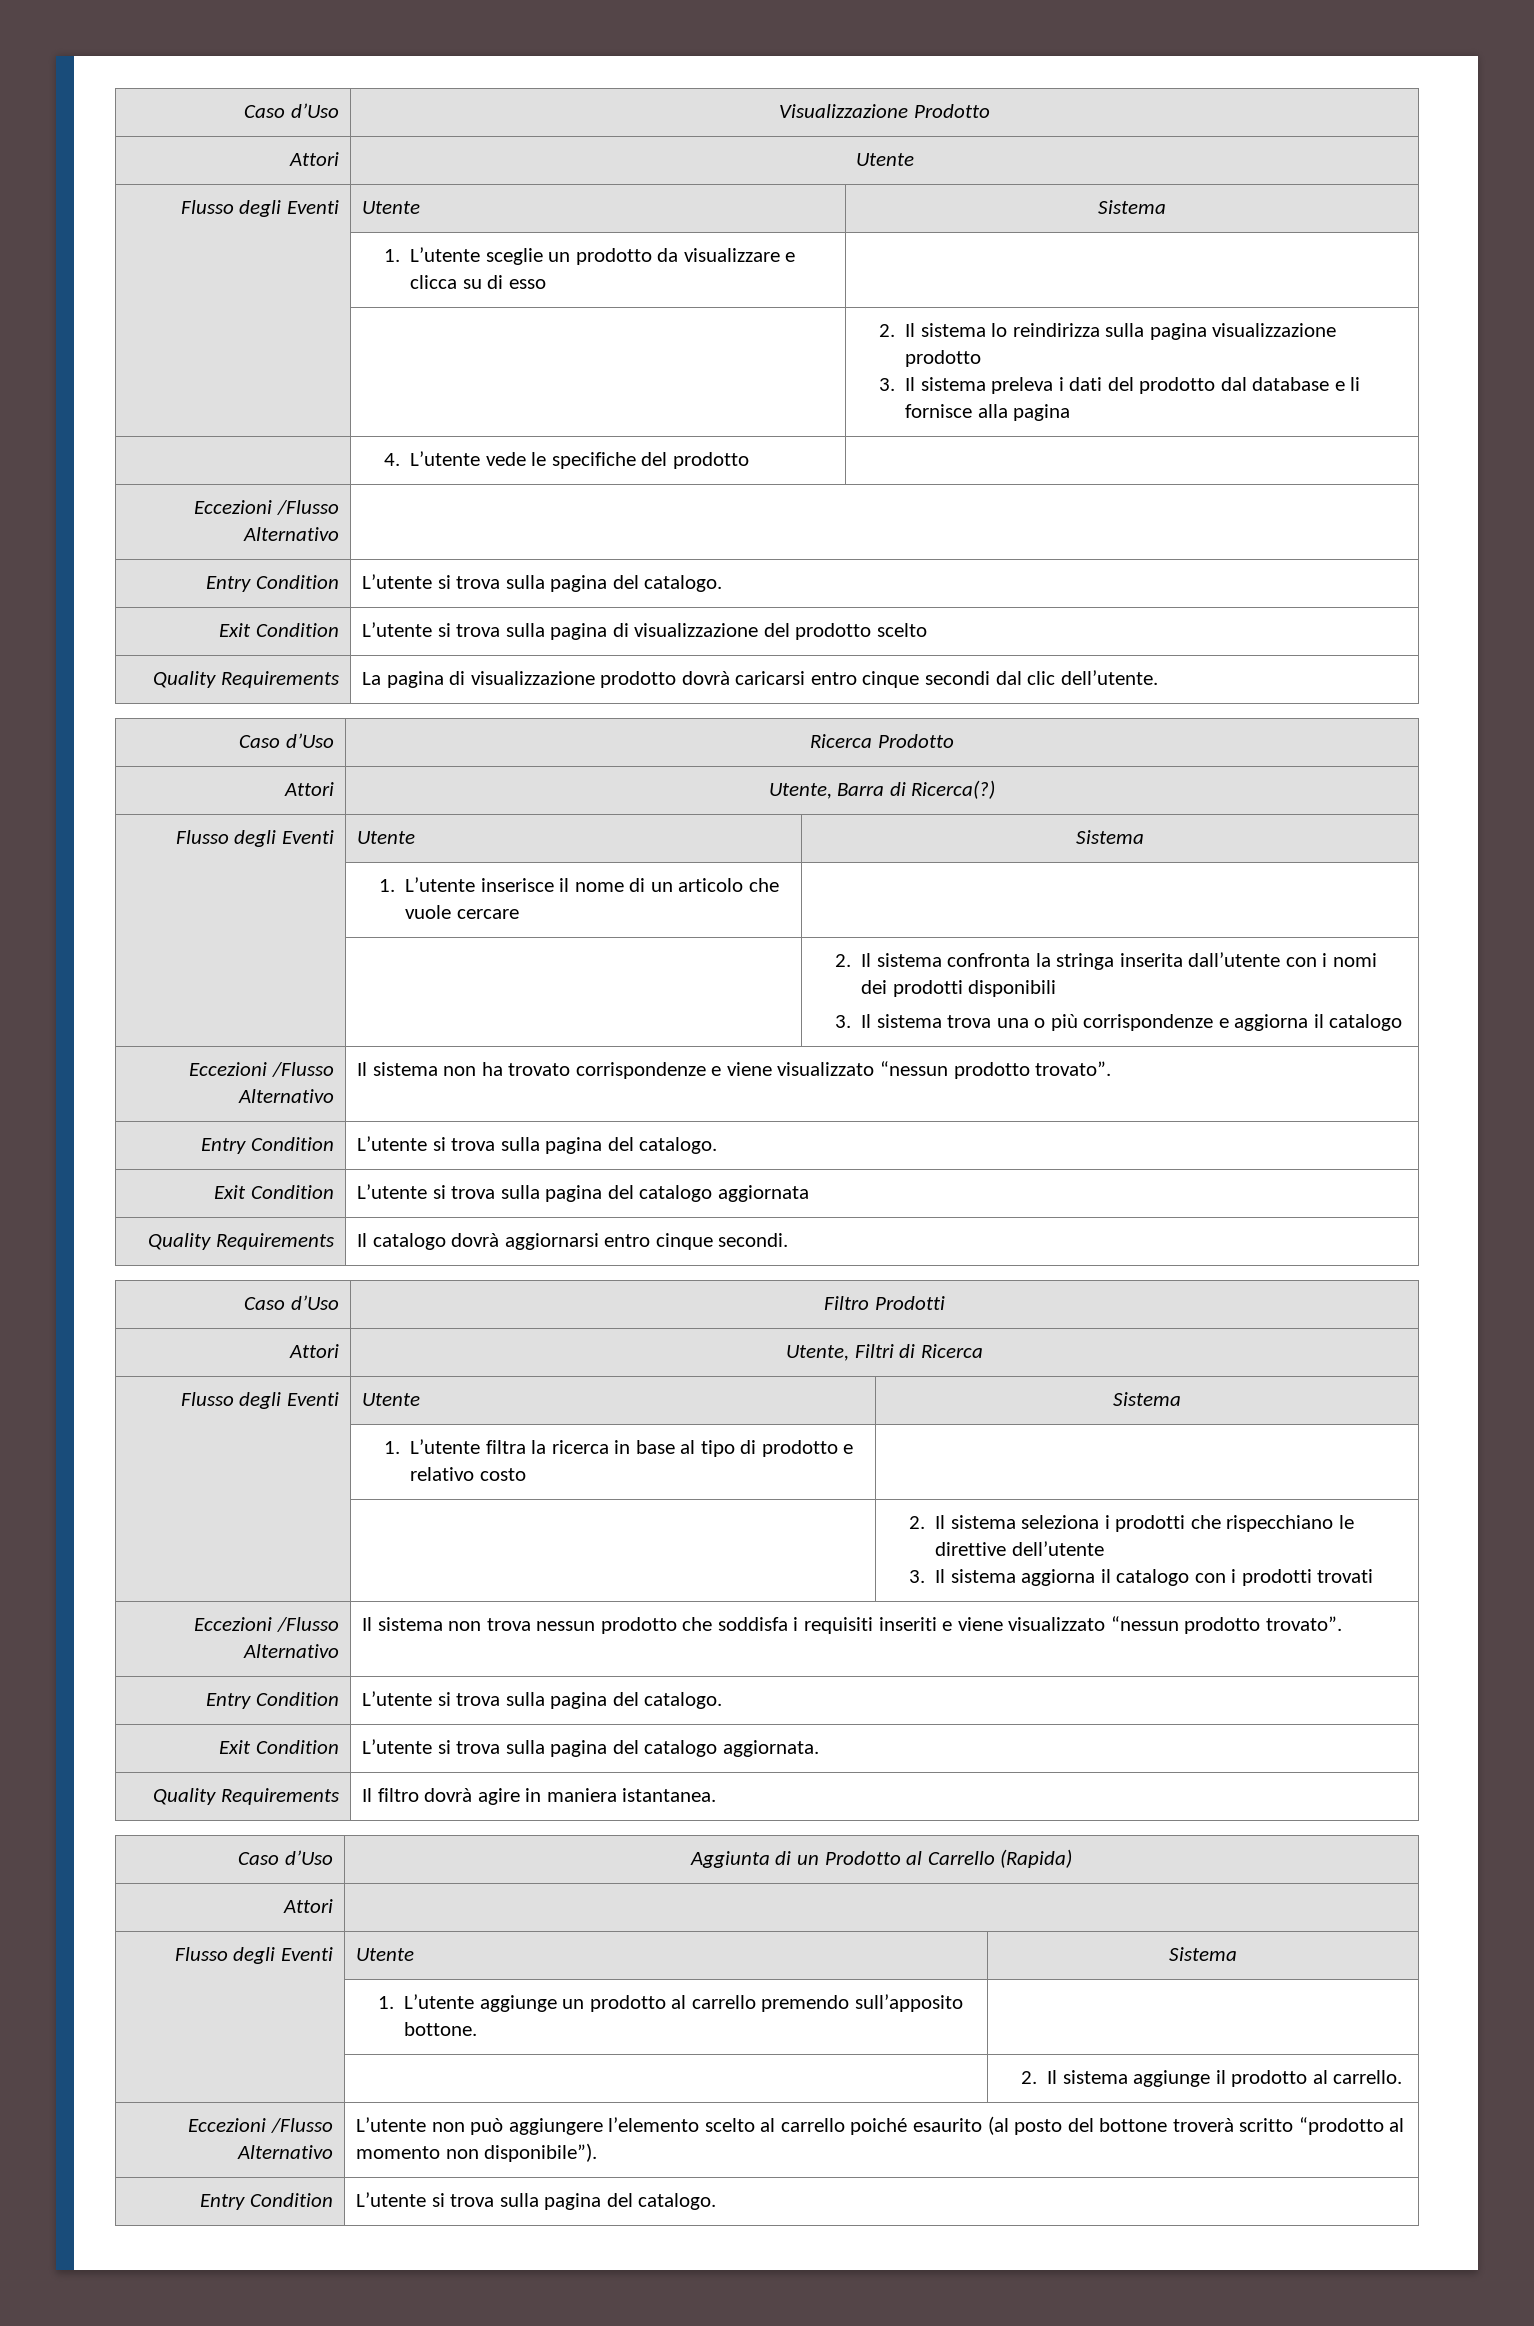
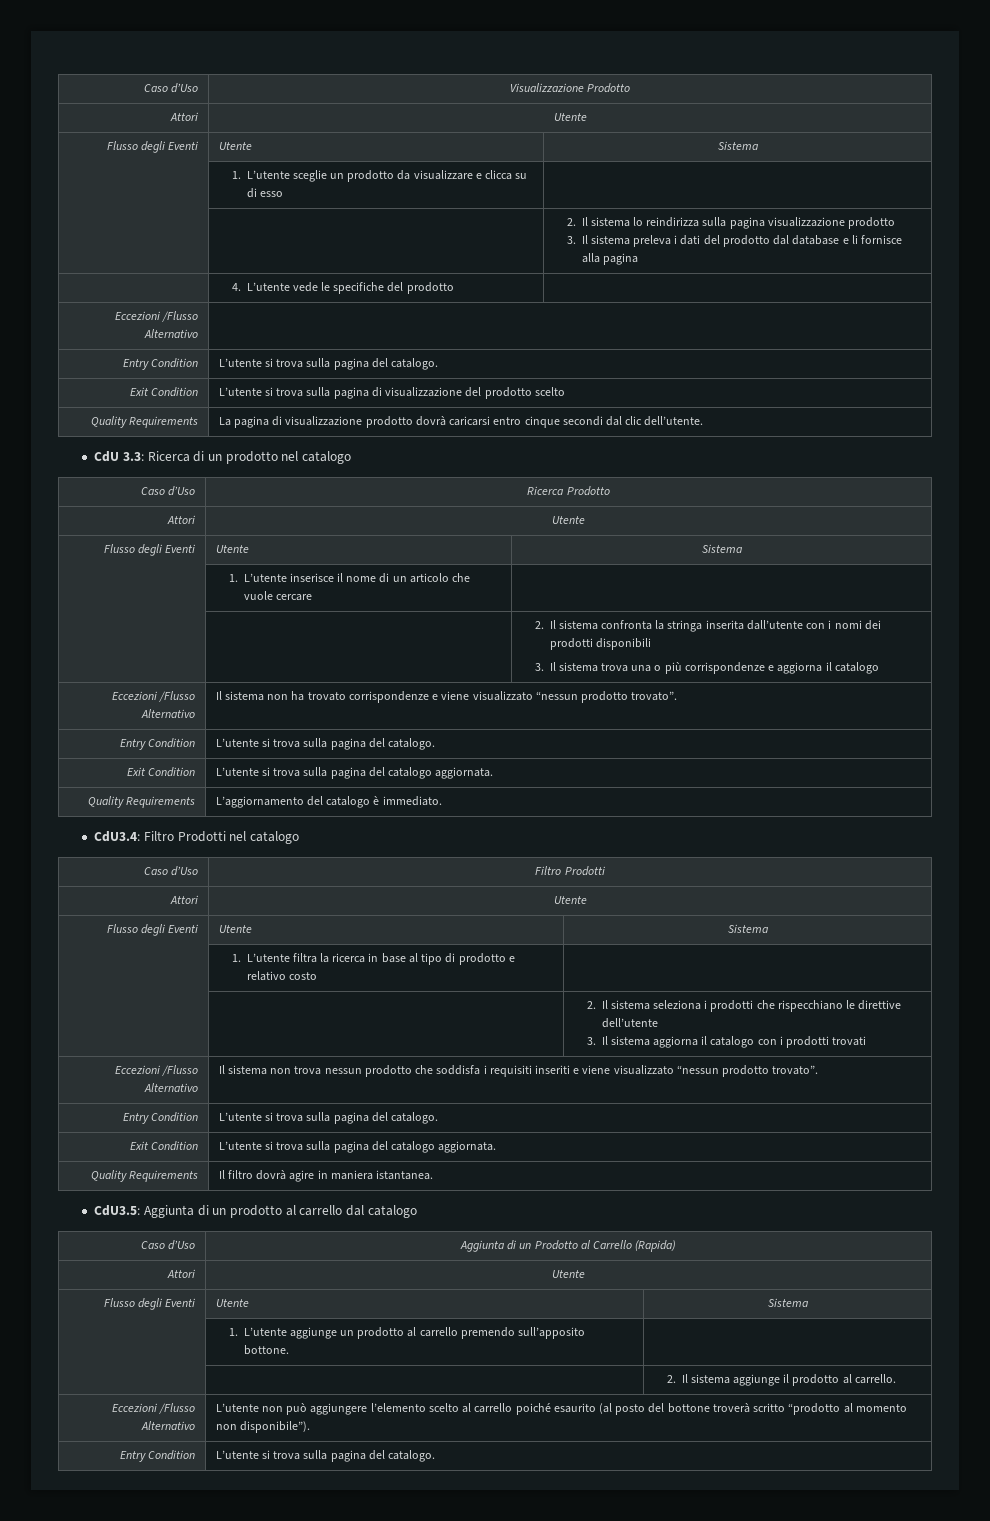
+ CdU 3.3: Ricerca di un prodotto nel catalogo
  Caso d’Uso | Ricerca Prodotto
- Attori | Utente, Barra di Ricerca(?)
+ Attori | Utente
  Eccezioni /Flusso Alternativo | Il sistema non ha trovato corrispondenze e viene visualizzato “nessun prodotto trovato”.
  Entry Condition | L’utente si trova sulla pagina del catalogo.
- Exit Condition | L’utente si trova sulla pagina del catalogo aggiornata
- Quality Requirements | Il catalogo dovrà aggiornarsi entro cinque secondi.
+ Exit Condition | L’utente si trova sulla pagina del catalogo aggiornata.
+ Quality Requirements | L’aggiornamento del catalogo è immediato.
+ CdU3.4: Filtro Prodotti nel catalogo
  Caso d’Uso | Filtro Prodotti
- Attori | Utente, Filtri di Ricerca
+ Attori | Utente
+ CdU3.5: Aggiunta di un prodotto al carrello dal catalogo
  Caso d’Uso | Aggiunta di un Prodotto al Carrello (Rapida)
- Attori |
+ Attori | Utente

